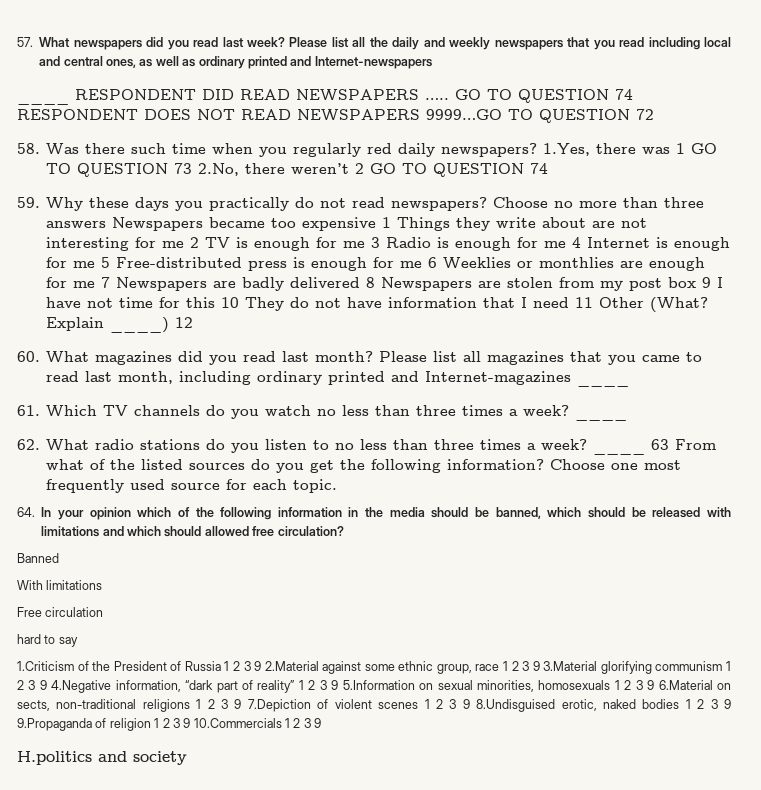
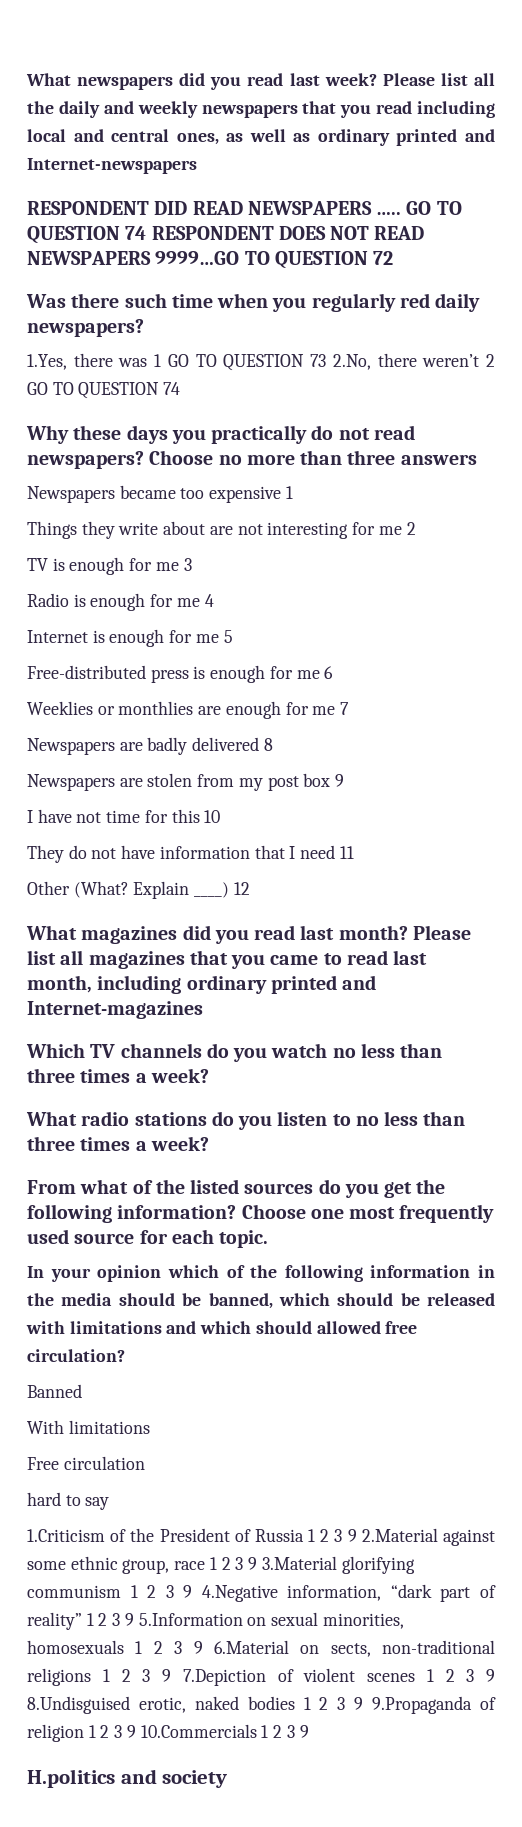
- 57. What newspapers did you read last week?
+ What newspapers did you read last week?
- ____ RESPONDENT DID READ NEWSPAPERS …..
+ RESPONDENT DID READ NEWSPAPERS …..
- 58. Was there such time when you regularly red daily newspapers? 1.Yes, there was 1 GO TO QUESTION 73 2.No, there weren’t 2 GO TO QUESTION 74
+ Was there such time when you regularly red daily newspapers?
+ 1.Yes, there was 1 GO TO QUESTION 73 2.No, there weren’t 2 GO TO QUESTION 74
- 59. Why these days you practically do not read newspapers?
+ Why these days you practically do not read newspapers?
- Choose no more than three answers Newspapers became too expensive 1 Things they write about are not interesting for me 2 TV is enough for me 3 Radio is enough for me 4 Internet is enough for me 5 Free-distributed press is enough for me 6 Weeklies or monthlies are enough for me 7 Newspapers are badly delivered 8 Newspapers are stolen from my post box 9 I have not time for this 10 They do not have information that I need 11 Other (What?
+ Choose no more than three answers
+ Newspapers became too expensive 1
+ Things they write about are not interesting for me 2
+ TV is enough for me 3
+ Radio is enough for me 4
+ Internet is enough for me 5
+ Free-distributed press is enough for me 6
+ Weeklies or monthlies are enough for me 7
+ Newspapers are badly delivered 8
+ Newspapers are stolen from my post box 9
+ I have not time for this 10
+ They do not have information that I need 11
+ Other (What?
- 60. What magazines did you read last month?
+ What magazines did you read last month?
- Please list all magazines that you came to read last month, including ordinary printed and Internet-magazines ____
- 61. Which TV channels do you watch no less than three times a week? ____
- 62. What radio stations do you listen to no less than three times a week? ____ 63 From what of the listed sources do you get the following information?
+ Please list all magazines that you came to read last month, including ordinary printed and Internet-magazines
+ Which TV channels do you watch no less than three times a week?
+ What radio stations do you listen to no less than three times a week?
+ From what of the listed sources do you get the following information?
- 64. In your opinion which of the following information in the media should be banned, which should be released with limitations and which should allowed free circulation?
+ In your opinion which of the following information in the media should be banned, which should be released with limitations and which should allowed free circulation?

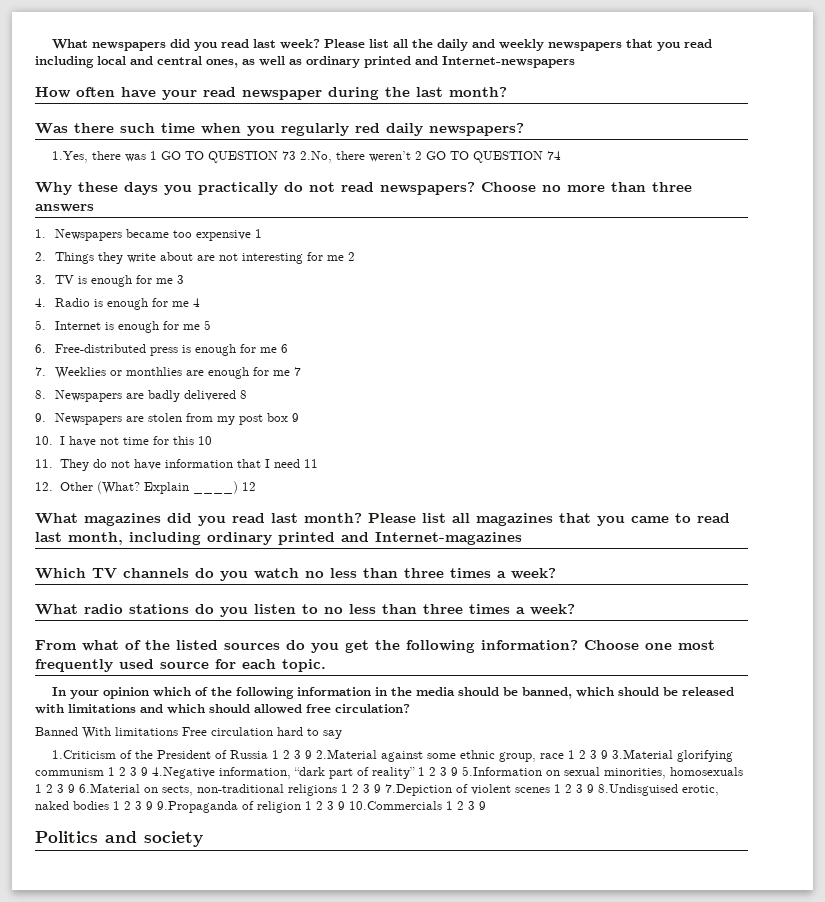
- RESPONDENT DID READ NEWSPAPERS ….. GO TO QUESTION 74 RESPONDENT DOES NOT READ NEWSPAPERS 9999…GO TO QUESTION 72
+ How often have your read newspaper during the last month?
- Newspapers became too expensive 1
+ 1. Newspapers became too expensive 1
- Things they write about are not interesting for me 2
+ 2. Things they write about are not interesting for me 2
- TV is enough for me 3
+ 3. TV is enough for me 3
- Radio is enough for me 4
+ 4. Radio is enough for me 4
- Internet is enough for me 5
+ 5. Internet is enough for me 5
- Free-distributed press is enough for me 6
+ 6. Free-distributed press is enough for me 6
- Weeklies or monthlies are enough for me 7
+ 7. Weeklies or monthlies are enough for me 7
- Newspapers are badly delivered 8
+ 8. Newspapers are badly delivered 8
- Newspapers are stolen from my post box 9
+ 9. Newspapers are stolen from my post box 9
- I have not time for this 10
+ 10. I have not time for this 10
- They do not have information that I need 11
+ 11. They do not have information that I need 11
- Other (What?
+ 12. Other (What?
- Banned
- With limitations
- Free circulation
- hard to say
+ Banned With limitations Free circulation hard to say
- H.politics and society
+ Politics and society

